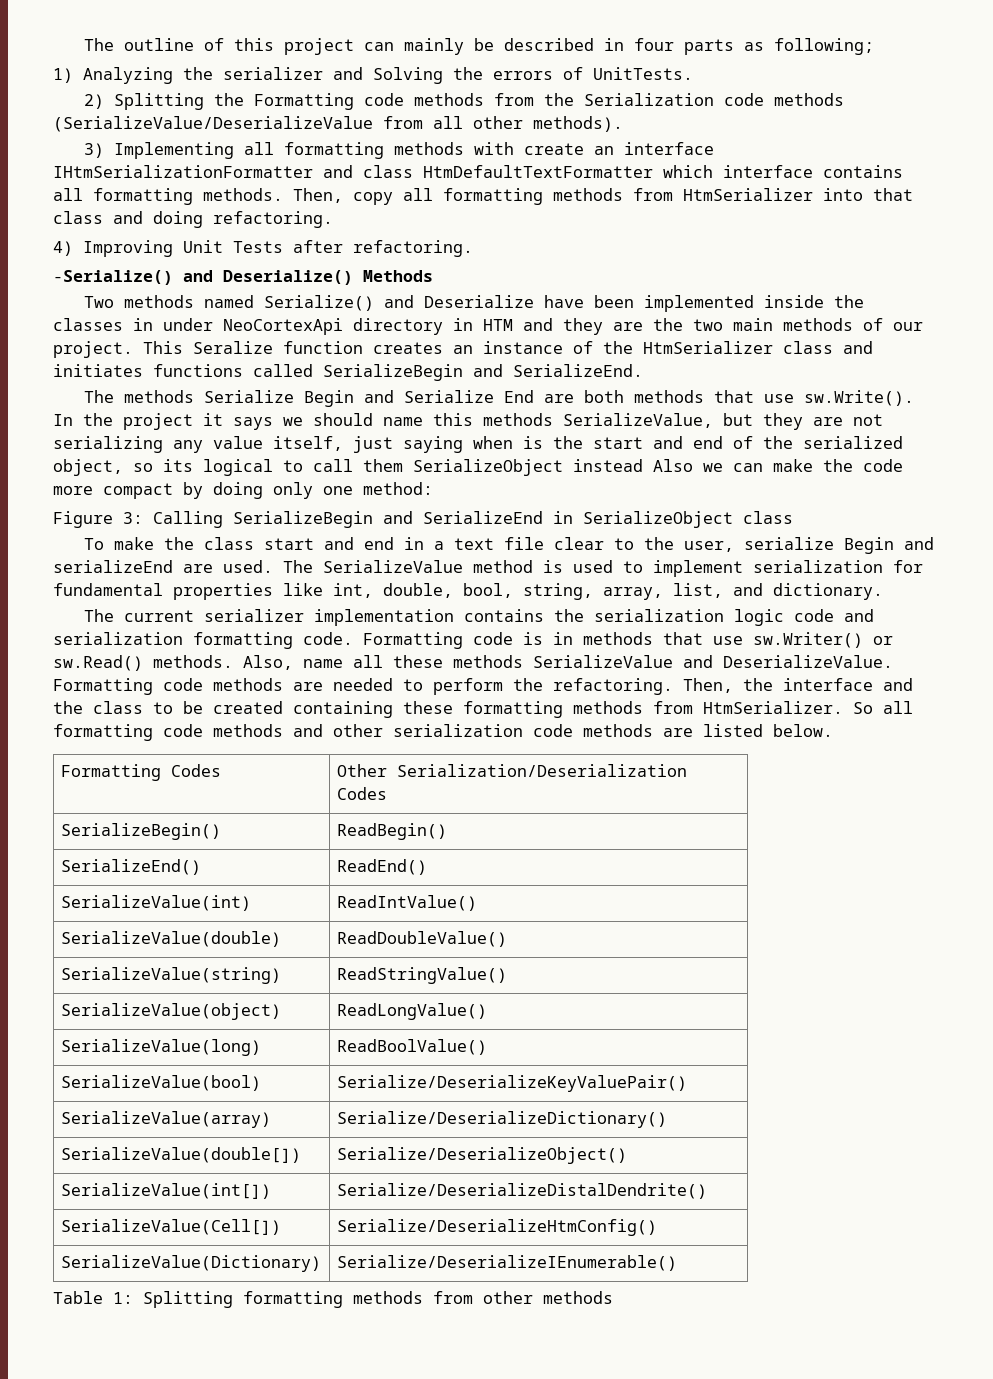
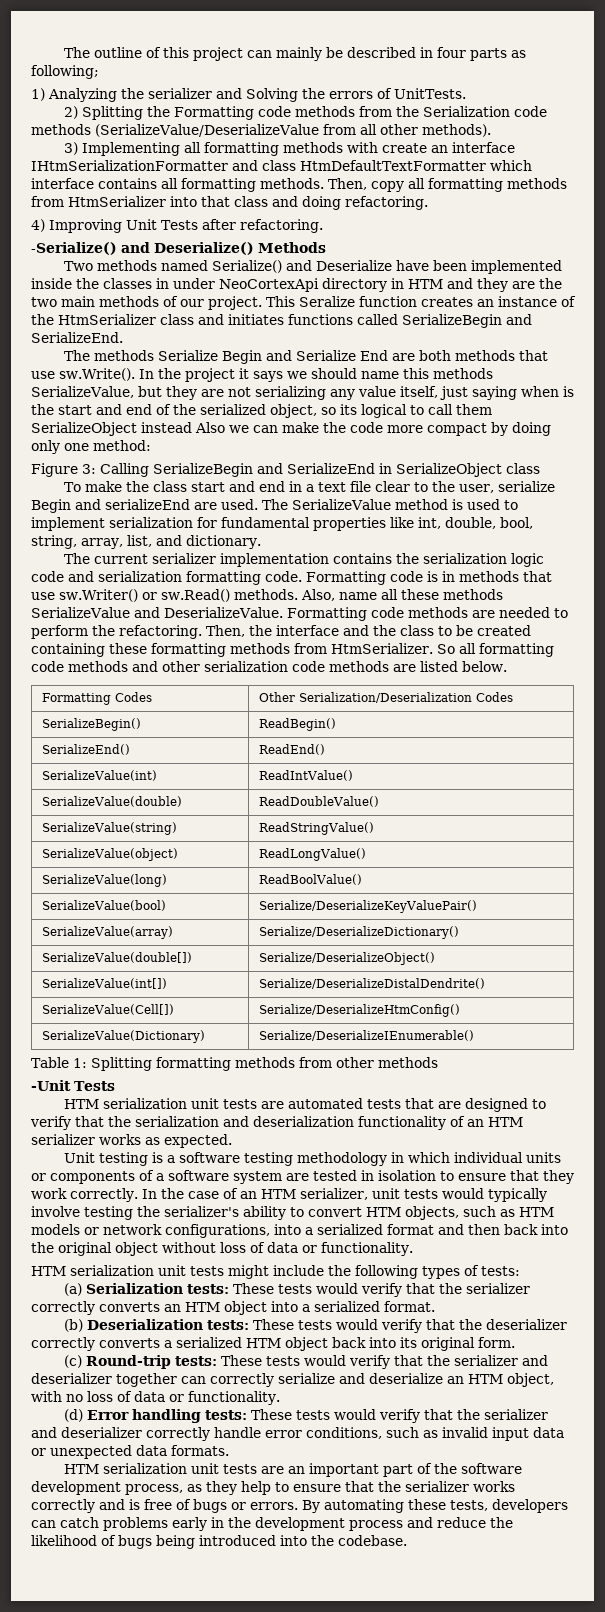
+ -Unit Tests
+ HTM serialization unit tests are automated tests that are designed to verify that the serialization and deserialization functionality of an HTM serializer works as expected.
+ Unit testing is a software testing methodology in which individual units or components of a software system are tested in isolation to ensure that they work correctly. In the case of an HTM serializer, unit tests would typically involve testing the serializer's ability to convert HTM objects, such as HTM models or network configurations, into a serialized format and then back into the original object without loss of data or functionality.
+ HTM serialization unit tests might include the following types of tests:
+ (a) Serialization tests: These tests would verify that the serializer correctly converts an HTM object into a serialized format.
+ (b) Deserialization tests: These tests would verify that the deserializer correctly converts a serialized HTM object back into its original form.
+ (c) Round-trip tests: These tests would verify that the serializer and deserializer together can correctly serialize and deserialize an HTM object, with no loss of data or functionality.
+ (d) Error handling tests: These tests would verify that the serializer and deserializer correctly handle error conditions, such as invalid input data or unexpected data formats.
+ HTM serialization unit tests are an important part of the software development process, as they help to ensure that the serializer works correctly and is free of bugs or errors. By automating these tests, developers can catch problems early in the development process and reduce the likelihood of bugs being introduced into the codebase.

